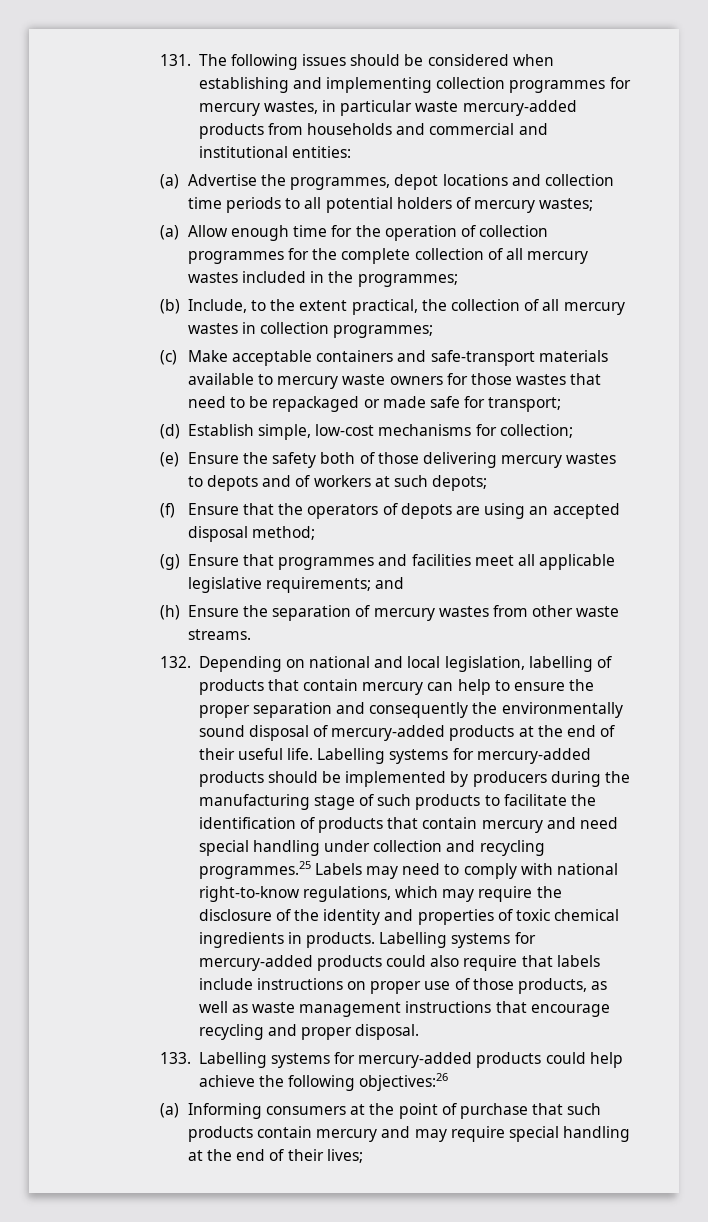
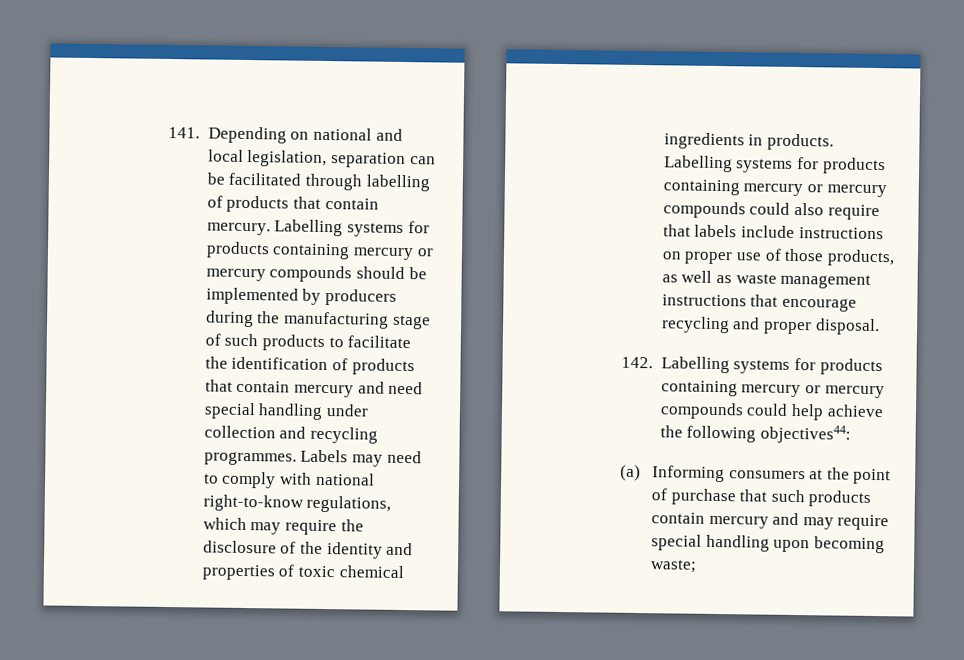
- 131. The following issues should be considered when establishing and implementing collection programmes for mercury wastes, in particular waste mercury-added products from households and commercial and institutional entities:
- (a) Advertise the programmes, depot locations and collection time periods to all potential holders of mercury wastes;
- (a) Allow enough time for the operation of collection programmes for the complete collection of all mercury wastes included in the programmes;
- (b) Include, to the extent practical, the collection of all mercury wastes in collection programmes;
- (c) Make acceptable containers and safe-transport materials available to mercury waste owners for those wastes that need to be repackaged or made safe for transport;
- (d) Establish simple, low-cost mechanisms for collection;
- (e) Ensure the safety both of those delivering mercury wastes to depots and of workers at such depots;
- (f) Ensure that the operators of depots are using an accepted disposal method;
- (g) Ensure that programmes and facilities meet all applicable legislative requirements; and
- (h) Ensure the separation of mercury wastes from other waste streams.
- 132. Depending on national and local legislation, labelling of products that contain mercury can help to ensure the proper separation and consequently the environmentally sound disposal of mercury-added products at the end of their useful life. Labelling systems for mercury-added products should be implemented by producers during the manufacturing stage of such products to facilitate the identification of products that contain mercury and need special handling under collection and recycling programmes.25 Labels may need to comply with national right-to-know regulations, which may require the disclosure of the identity and properties of toxic chemical ingredients in products.
+ 141. Depending on national and local legislation, separation can be facilitated through labelling of products that contain mercury. Labelling systems for products containing mercury or mercury compounds should be implemented by producers during the manufacturing stage of such products to facilitate the identification of products that contain mercury and need special handling under collection and recycling programmes. Labels may need to comply with national right-to-know regulations, which may require the disclosure of the identity and properties of toxic chemical ingredients in products.
- Labelling systems for mercury-added products could also require that labels include instructions on proper use of those products, as well as waste management instructions that encourage recycling and proper disposal.
+ Labelling systems for products containing mercury or mercury compounds could also require that labels include instructions on proper use of those products, as well as waste management instructions that encourage recycling and proper disposal.
- 133. Labelling systems for mercury-added products could help achieve the following objectives:26
+ 142. Labelling systems for products containing mercury or mercury compounds could help achieve the following objectives44:
- (a) Informing consumers at the point of purchase that such products contain mercury and may require special handling at the end of their lives;
+ (a) Informing consumers at the point of purchase that such products contain mercury and may require special handling upon becoming waste;

